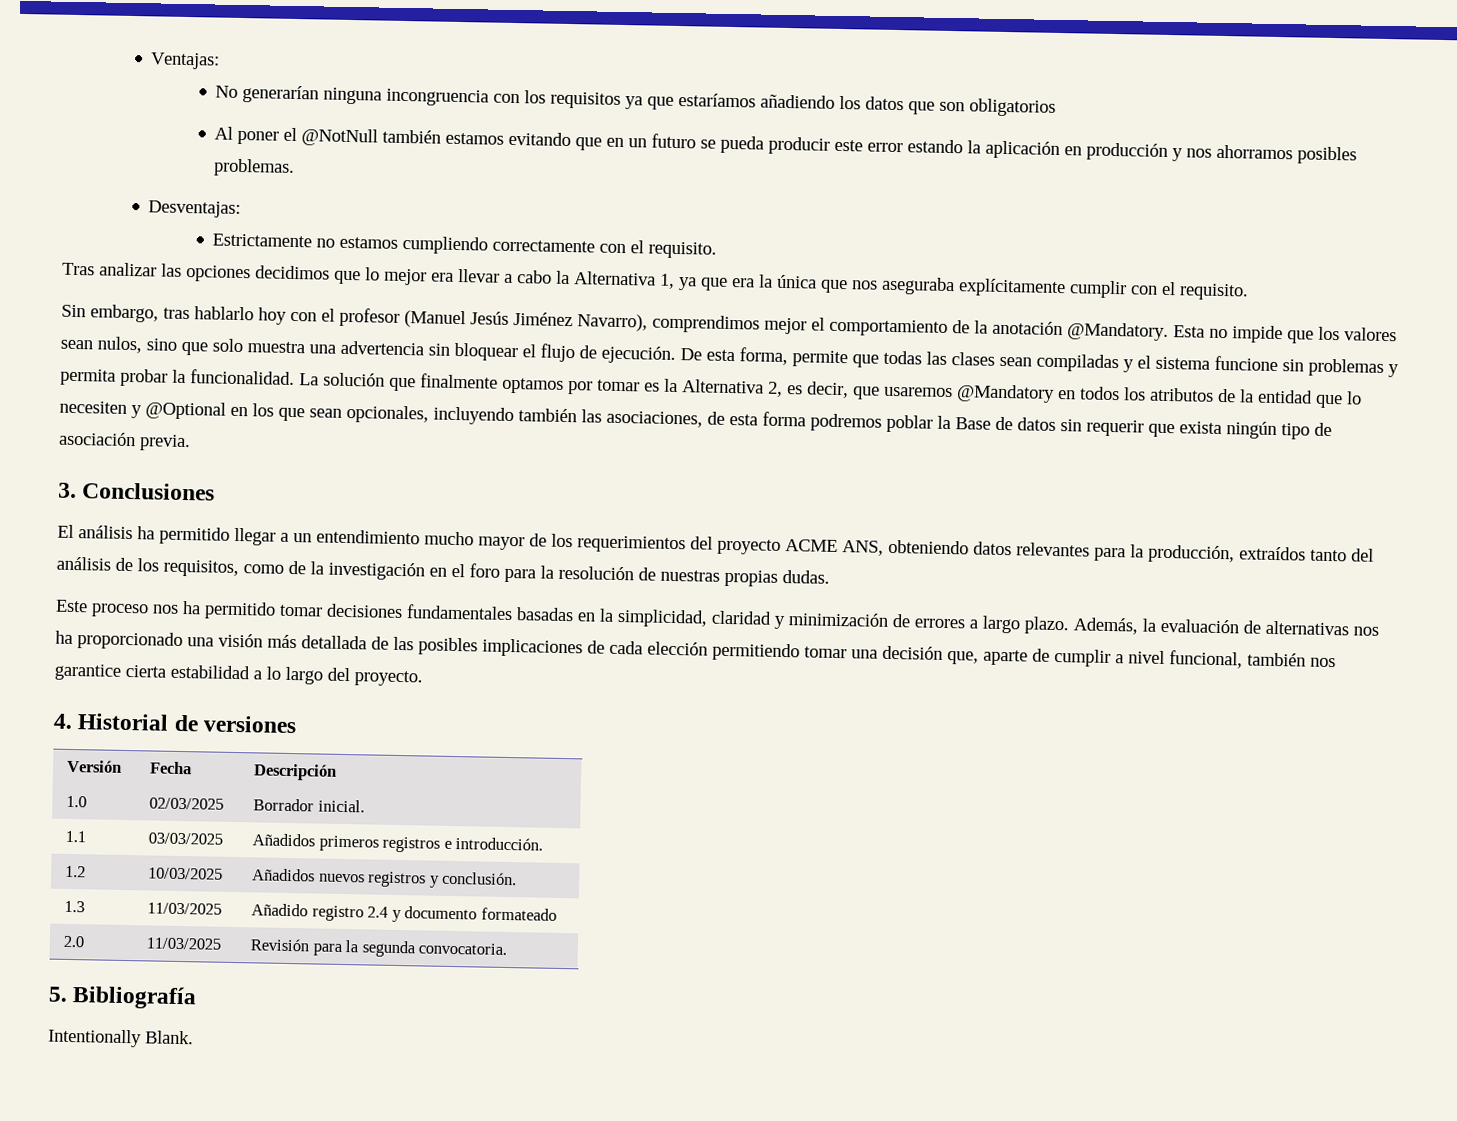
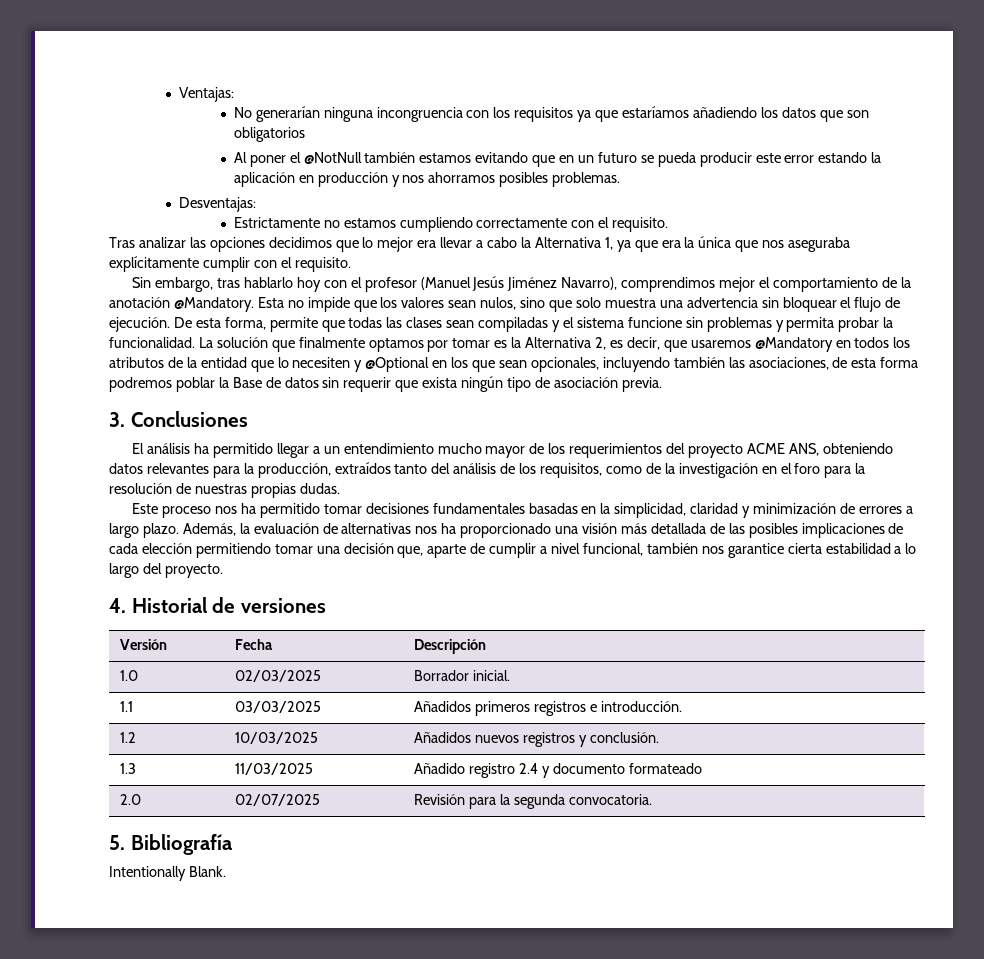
- 2.0 | 11/03/2025 | Revisión para la segunda convocatoria.
+ 2.0 | 02/07/2025 | Revisión para la segunda convocatoria.

